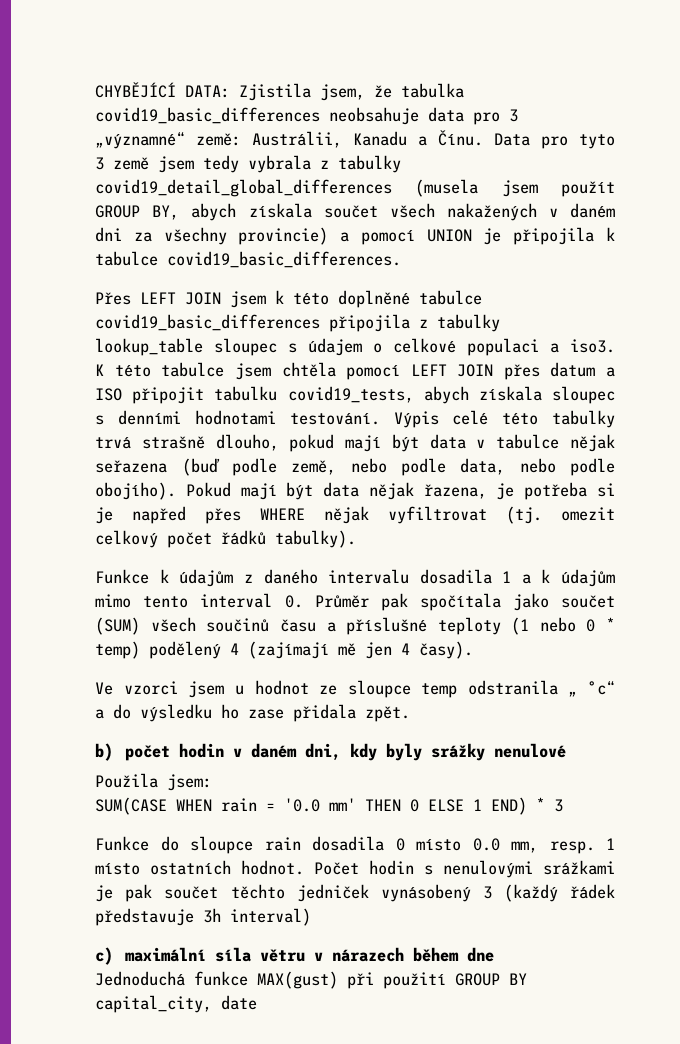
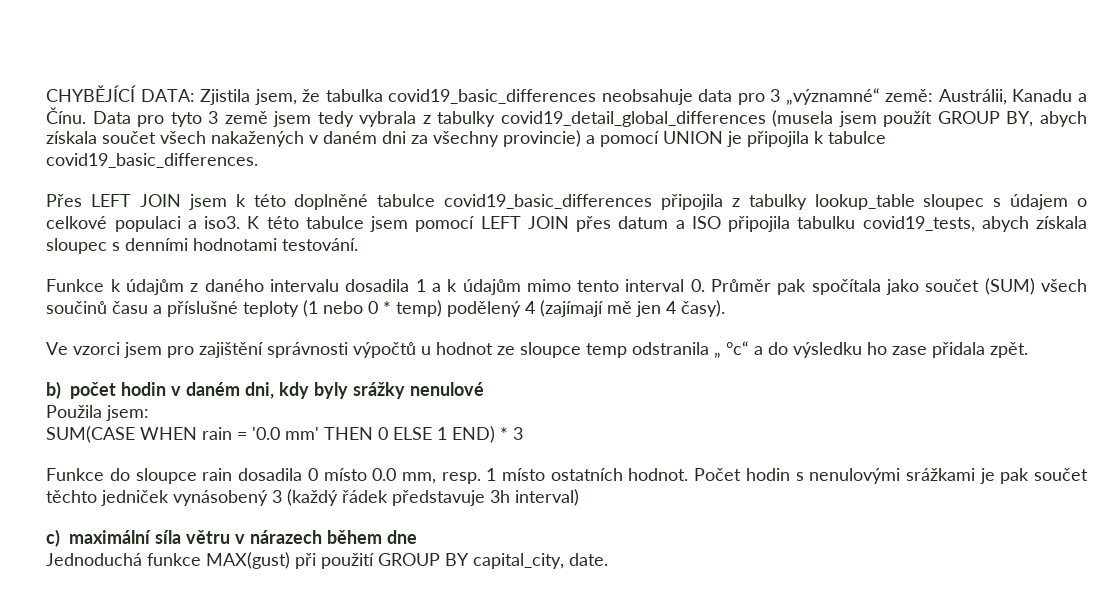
- K této tabulce jsem chtěla pomocí LEFT JOIN přes datum a ISO připojit tabulku covid19_tests, abych získala sloupec s denními hodnotami testování. Výpis celé této tabulky trvá strašně dlouho, pokud mají být data v tabulce nějak seřazena (buď podle země, nebo podle data, nebo podle obojího). Pokud mají být data nějak řazena, je potřeba si je napřed přes WHERE nějak vyfiltrovat (tj. omezit celkový počet řádků tabulky).
+ K této tabulce jsem pomocí LEFT JOIN přes datum a ISO připojila tabulku covid19_tests, abych získala sloupec s denními hodnotami testování.
- Ve vzorci jsem u hodnot ze sloupce temp odstranila „ °c“ a do výsledku ho zase přidala zpět.
+ Ve vzorci jsem pro zajištění správnosti výpočtů u hodnot ze sloupce temp odstranila „ °c“ a do výsledku ho zase přidala zpět.
- Jednoduchá funkce MAX(gust) při použití GROUP BY capital_city, date
+ Jednoduchá funkce MAX(gust) při použití GROUP BY capital_city, date.

